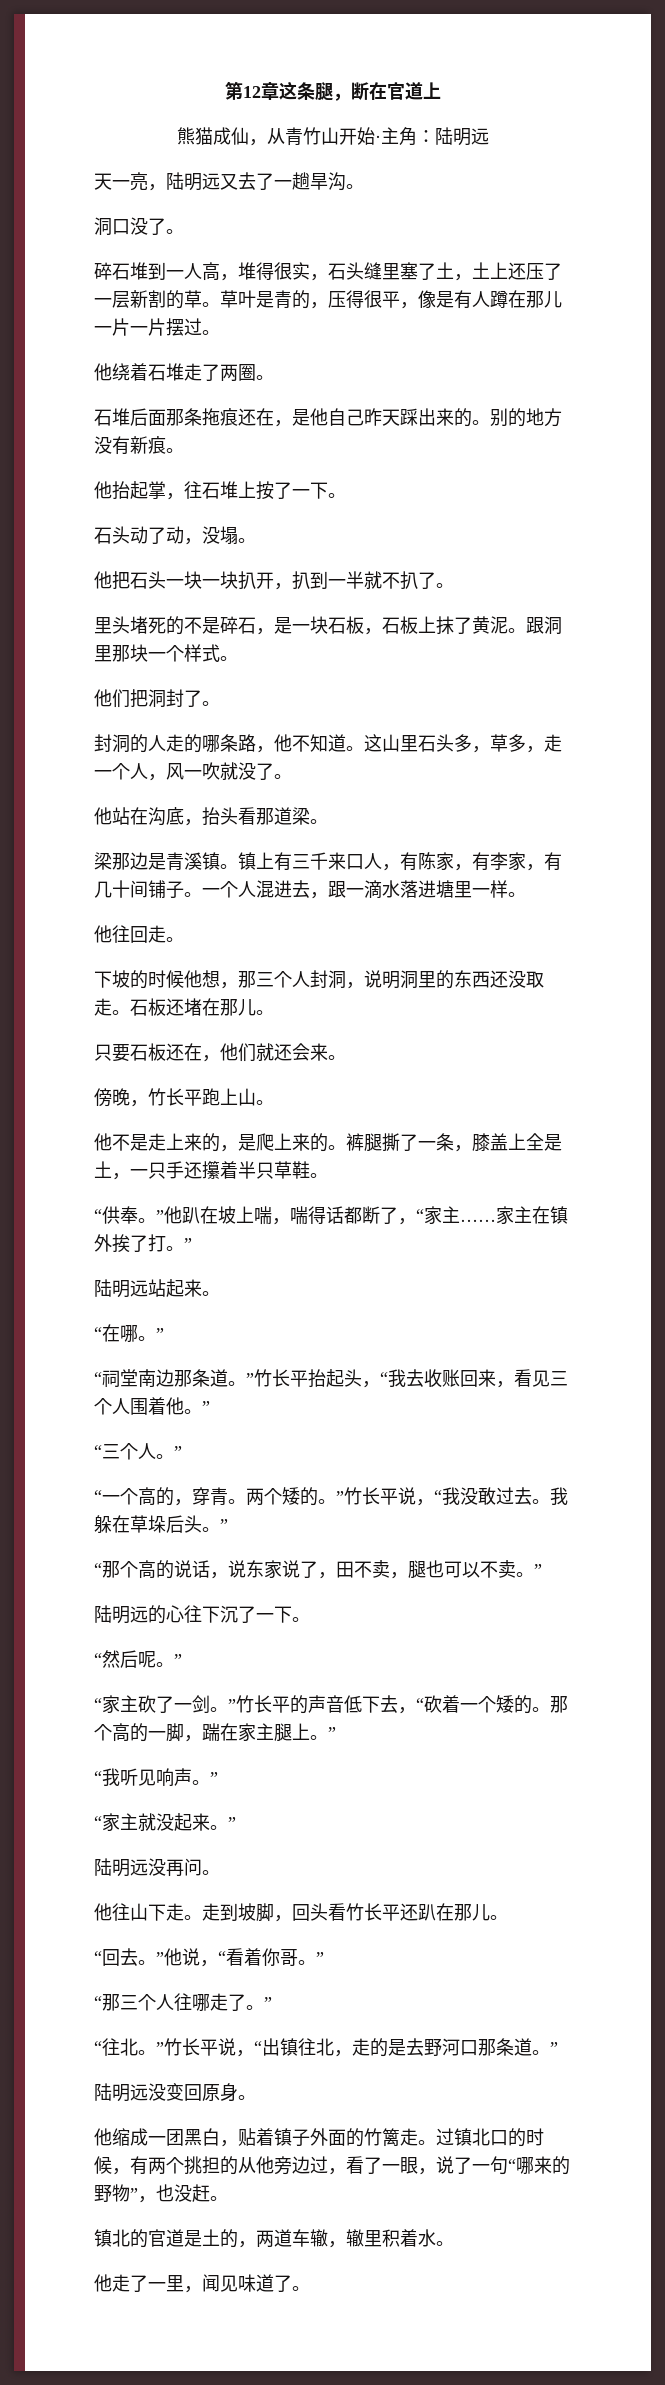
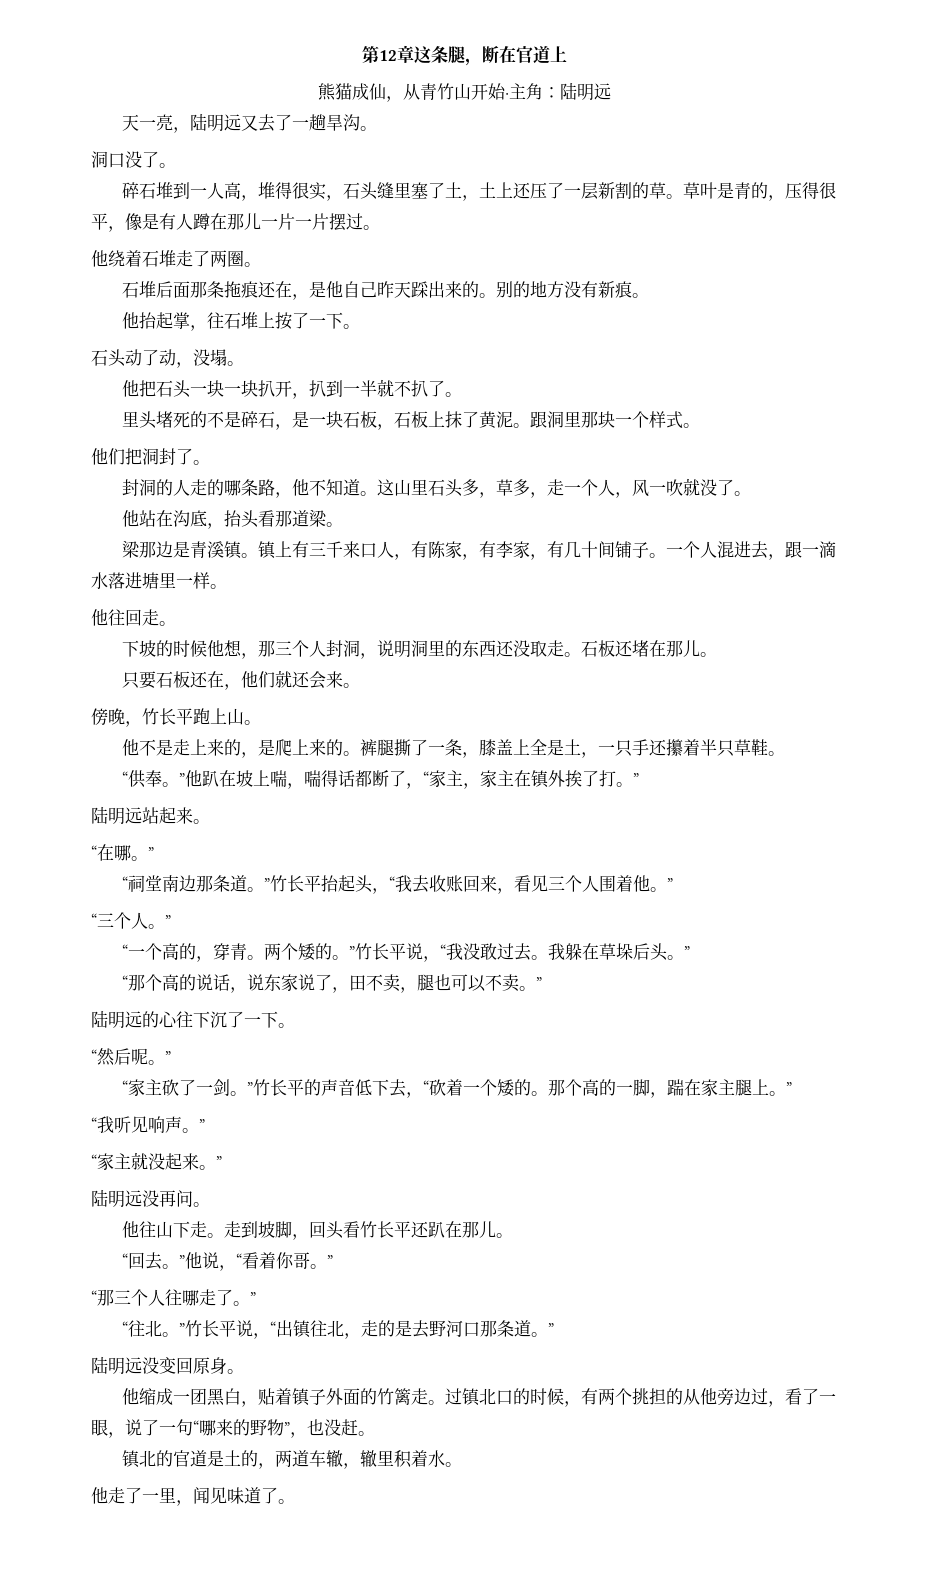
- “供奉。”他趴在坡上喘，喘得话都断了，“家主……家主在镇外挨了打。”
+ “供奉。”他趴在坡上喘，喘得话都断了，“家主，家主在镇外挨了打。”

